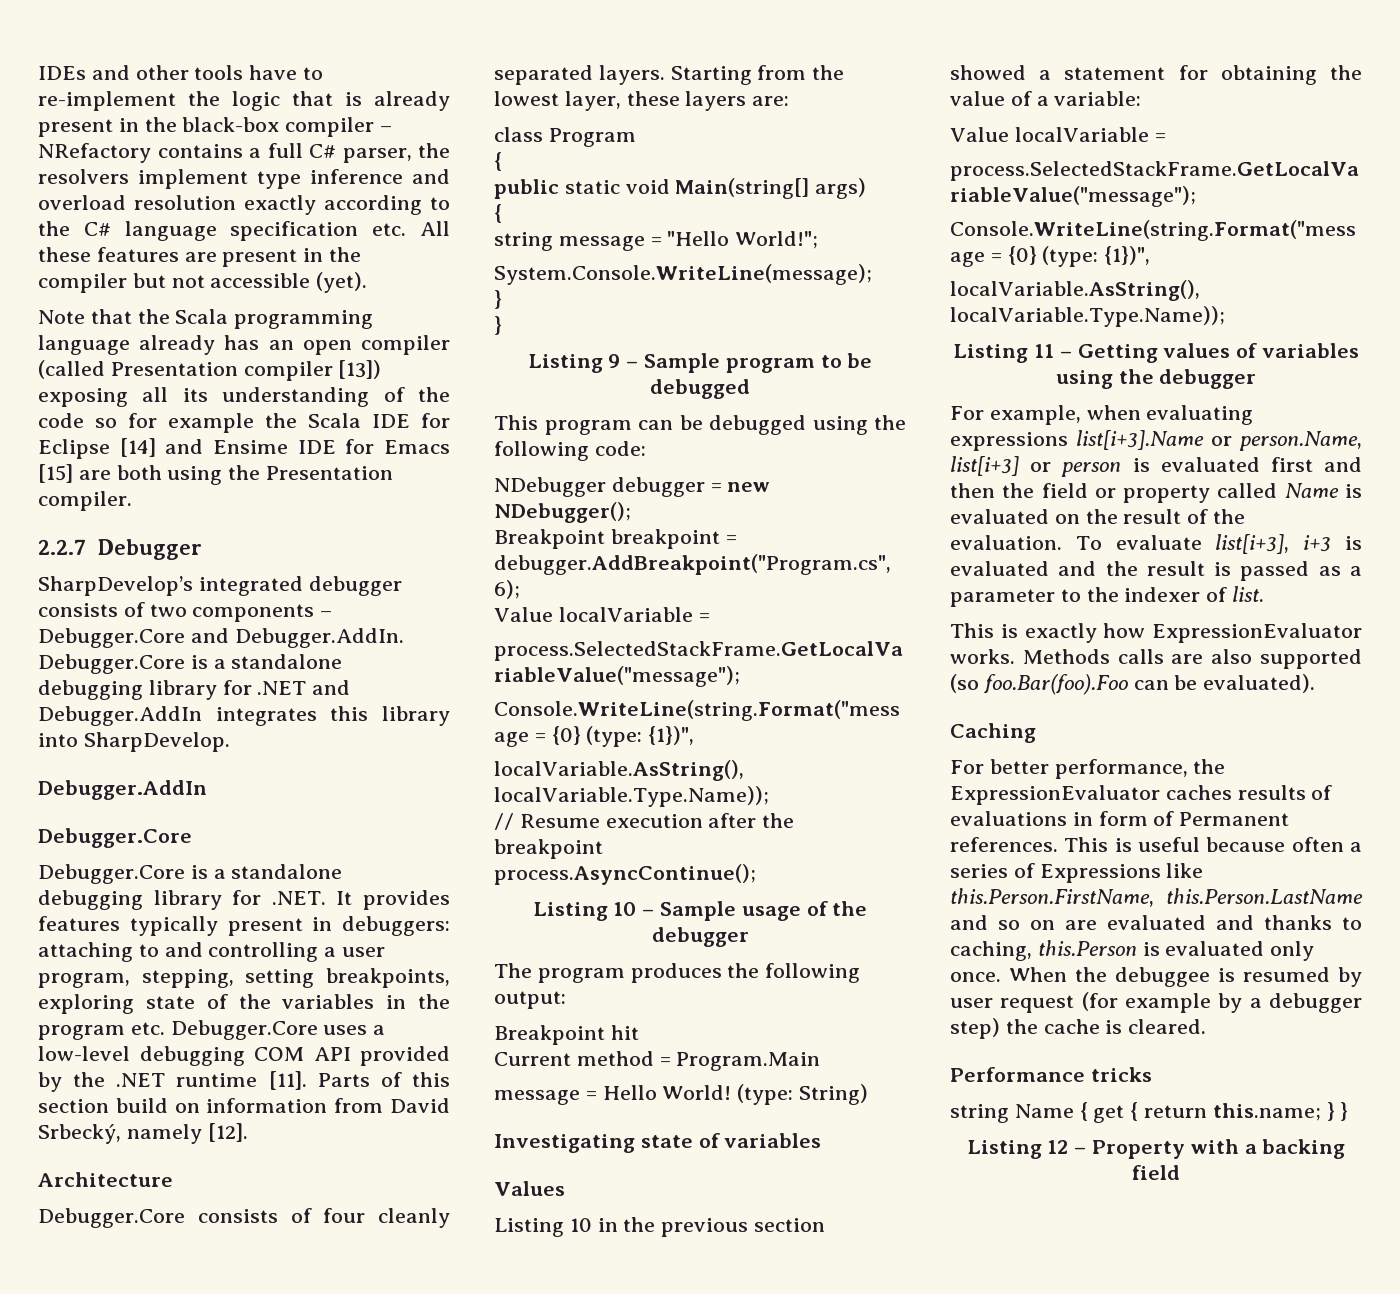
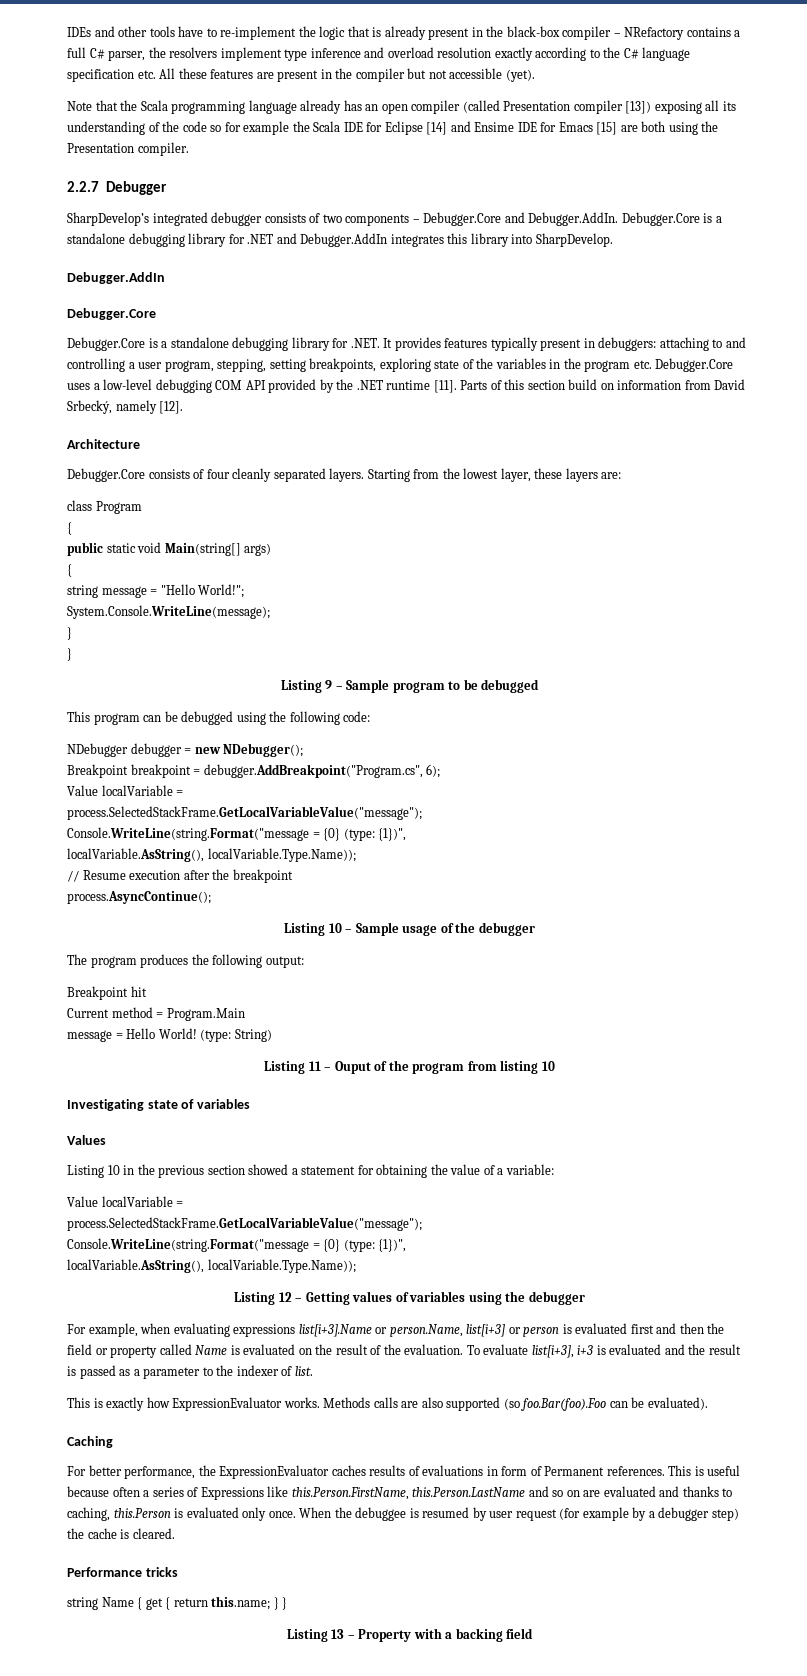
+ Listing 11 – Ouput of the program from listing 10
- Listing 11 – Getting values of variables using the debugger
+ Listing 12 – Getting values of variables using the debugger
- Listing 12 – Property with a backing field
+ Listing 13 – Property with a backing field

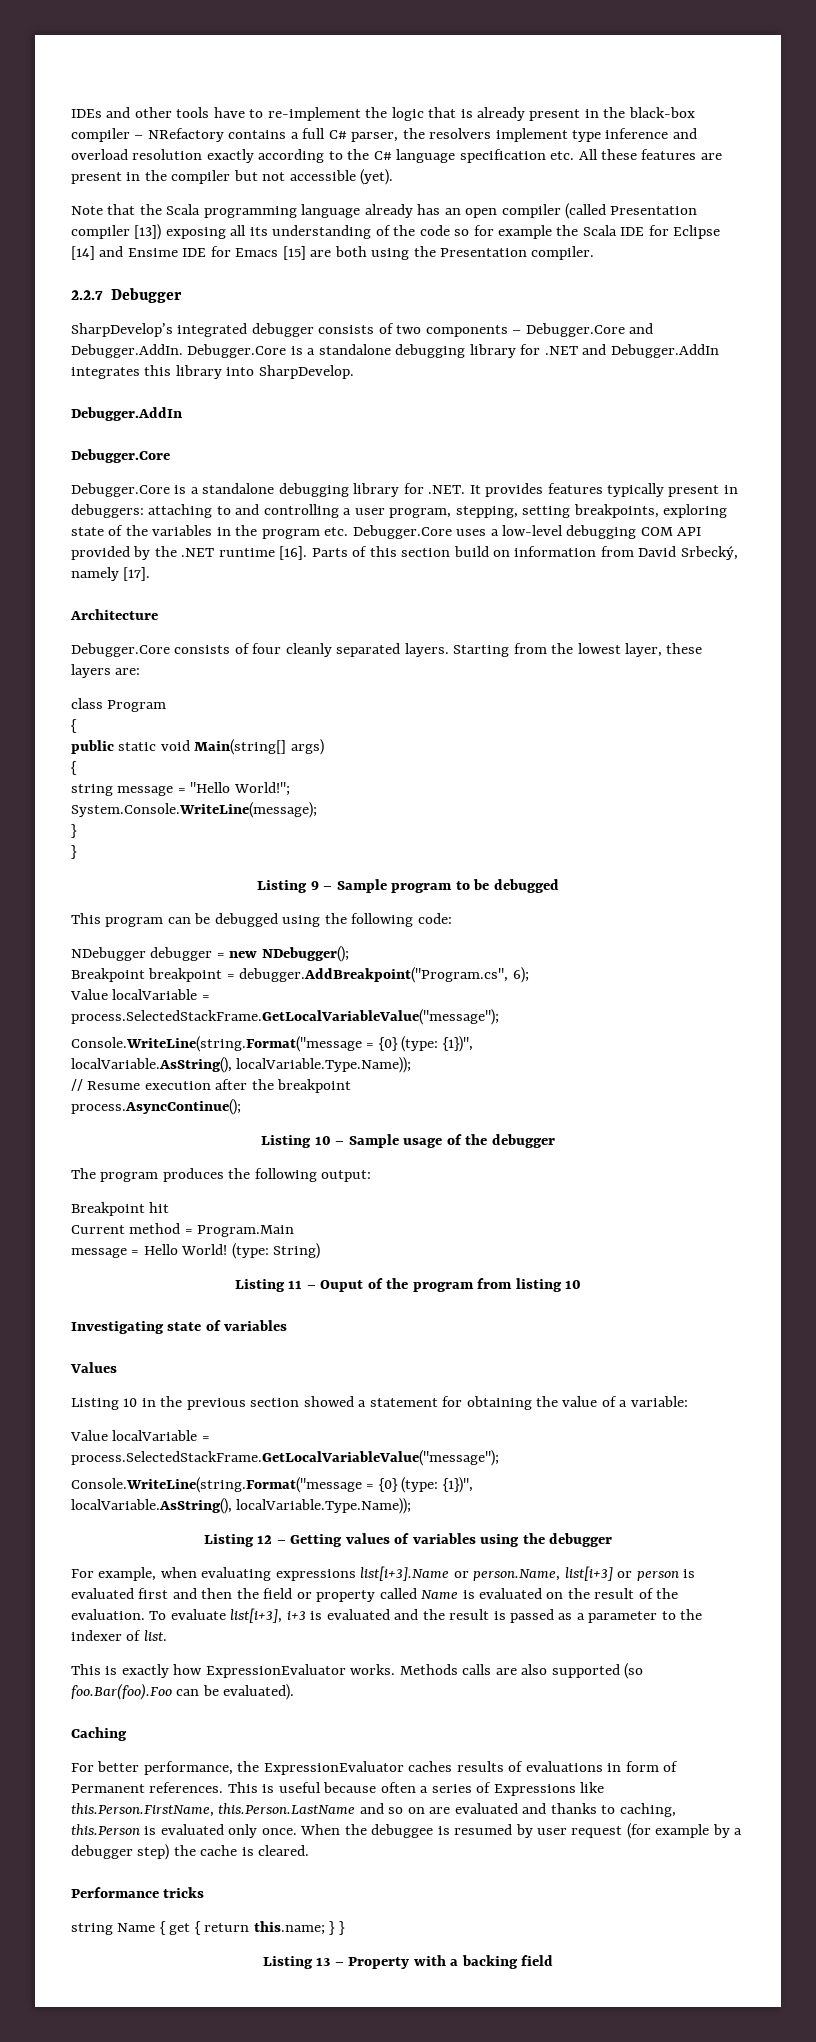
- Debugger.Core is a standalone debugging library for .NET. It provides features typically present in debuggers: attaching to and controlling a user program, stepping, setting breakpoints, exploring state of the variables in the program etc. Debugger.Core uses a low-level debugging COM API provided by the .NET runtime [11].
+ Debugger.Core is a standalone debugging library for .NET. It provides features typically present in debuggers: attaching to and controlling a user program, stepping, setting breakpoints, exploring state of the variables in the program etc. Debugger.Core uses a low-level debugging COM API provided by the .NET runtime [16].
- Parts of this section build on information from David Srbecký, namely [12].
+ Parts of this section build on information from David Srbecký, namely [17].

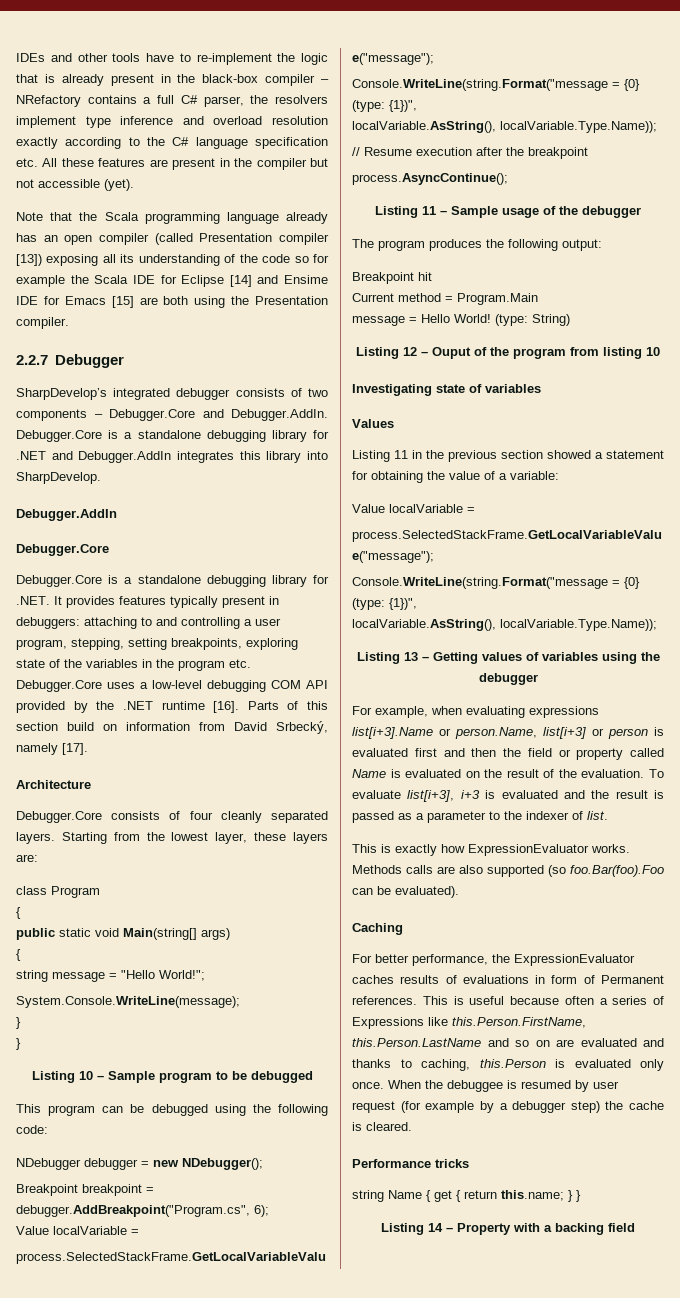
- Listing 9 – Sample program to be debugged
+ Listing 10 – Sample program to be debugged
- Listing 10 – Sample usage of the debugger
+ Listing 11 – Sample usage of the debugger
- Listing 11 – Ouput of the program from listing 10
+ Listing 12 – Ouput of the program from listing 10
- Listing 10 in the previous section showed a statement for obtaining the value of a variable:
+ Listing 11 in the previous section showed a statement for obtaining the value of a variable:
- Listing 12 – Getting values of variables using the debugger
+ Listing 13 – Getting values of variables using the debugger
- Listing 13 – Property with a backing field
+ Listing 14 – Property with a backing field

